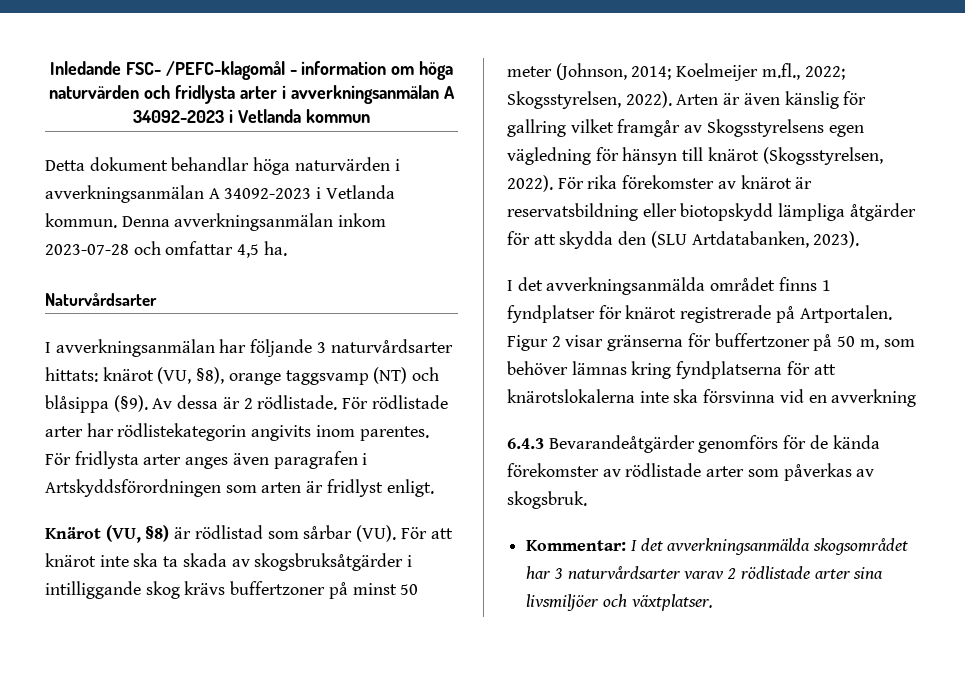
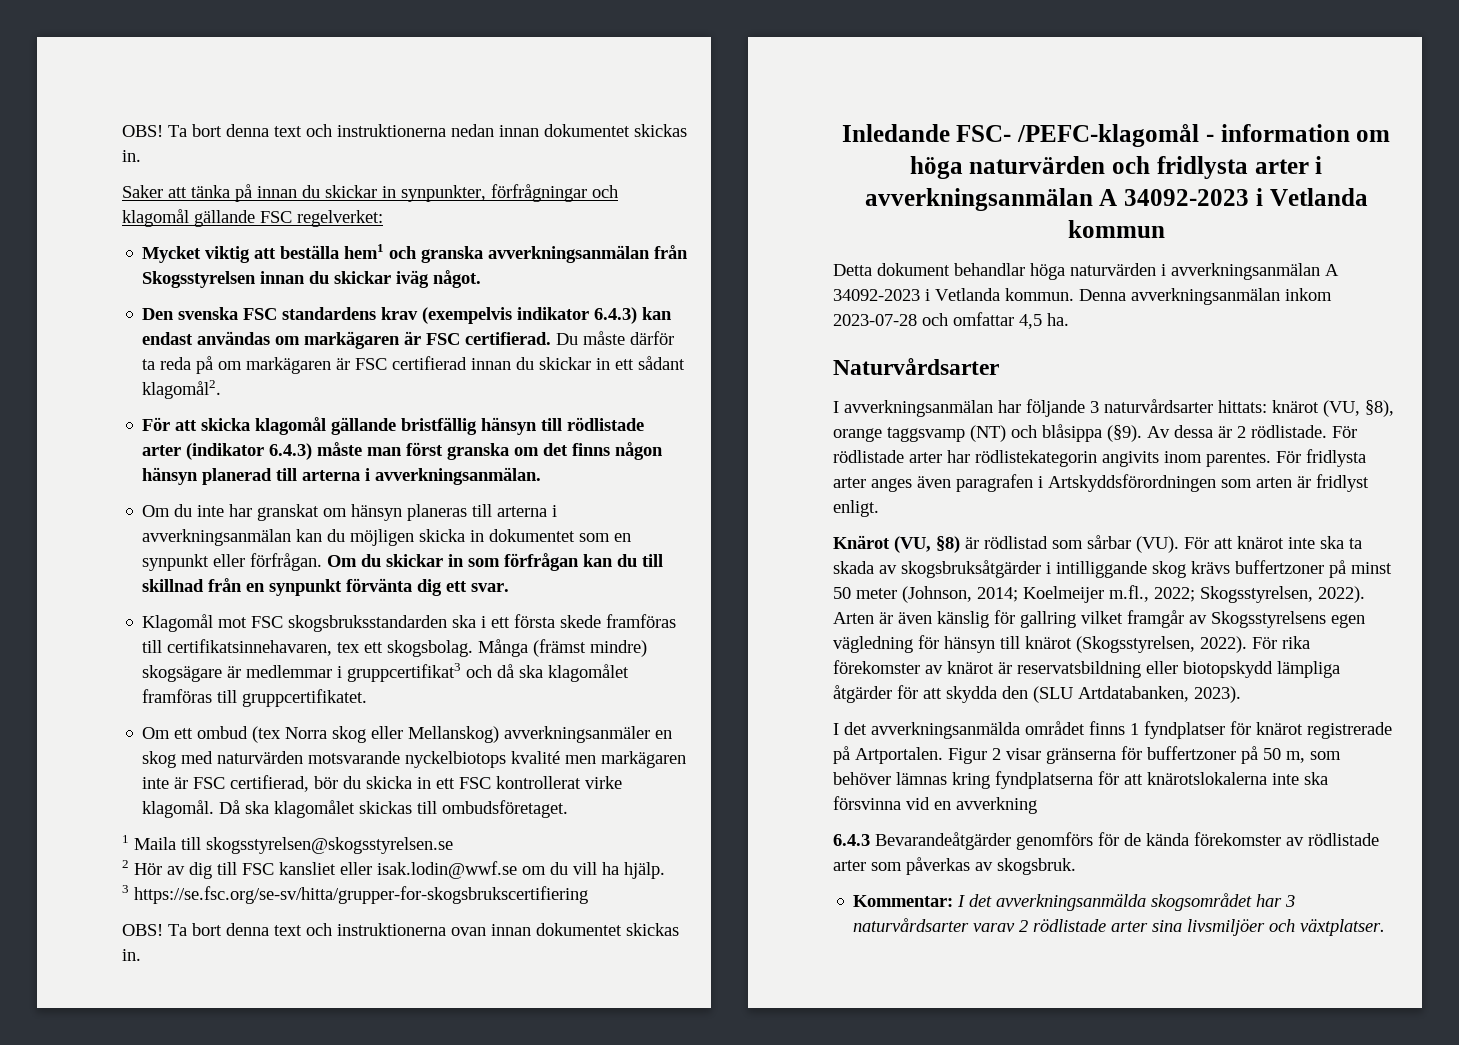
+ OBS! Ta bort denna text och instruktionerna nedan innan dokumentet skickas in.
+ Saker att tänka på innan du skickar in synpunkter, förfrågningar och klagomål gällande FSC regelverket:
+ Mycket viktig att beställa hem1 och granska avverkningsanmälan från Skogsstyrelsen innan du skickar iväg något.
+ Den svenska FSC standardens krav (exempelvis indikator 6.4.3) kan endast användas om markägaren är FSC certifierad. Du måste därför ta reda på om markägaren är FSC certifierad innan du skickar in ett sådant klagomål2.
+ För att skicka klagomål gällande bristfällig hänsyn till rödlistade arter (indikator 6.4.3) måste man först granska om det finns någon hänsyn planerad till arterna i avverkningsanmälan.
+ Om du inte har granskat om hänsyn planeras till arterna i avverkningsanmälan kan du möjligen skicka in dokumentet som en synpunkt eller förfrågan. Om du skickar in som förfrågan kan du till skillnad från en synpunkt förvänta dig ett svar.
+ Klagomål mot FSC skogsbruksstandarden ska i ett första skede framföras till certifikatsinnehavaren, tex ett skogsbolag. Många (främst mindre) skogsägare är medlemmar i gruppcertifikat3 och då ska klagomålet framföras till gruppcertifikatet.
+ Om ett ombud (tex Norra skog eller Mellanskog) avverkningsanmäler en skog med naturvärden motsvarande nyckelbiotops kvalité men markägaren inte är FSC certifierad, bör du skicka in ett FSC kontrollerat virke klagomål. Då ska klagomålet skickas till ombudsföretaget.
+ 1 Maila till skogsstyrelsen@skogsstyrelsen.se
+ 2 Hör av dig till FSC kansliet eller isak.lodin@wwf.se om du vill ha hjälp.
+ 3 https://se.fsc.org/se-sv/hitta/grupper-for-skogsbrukscertifiering
+ OBS! Ta bort denna text och instruktionerna ovan innan dokumentet skickas in.

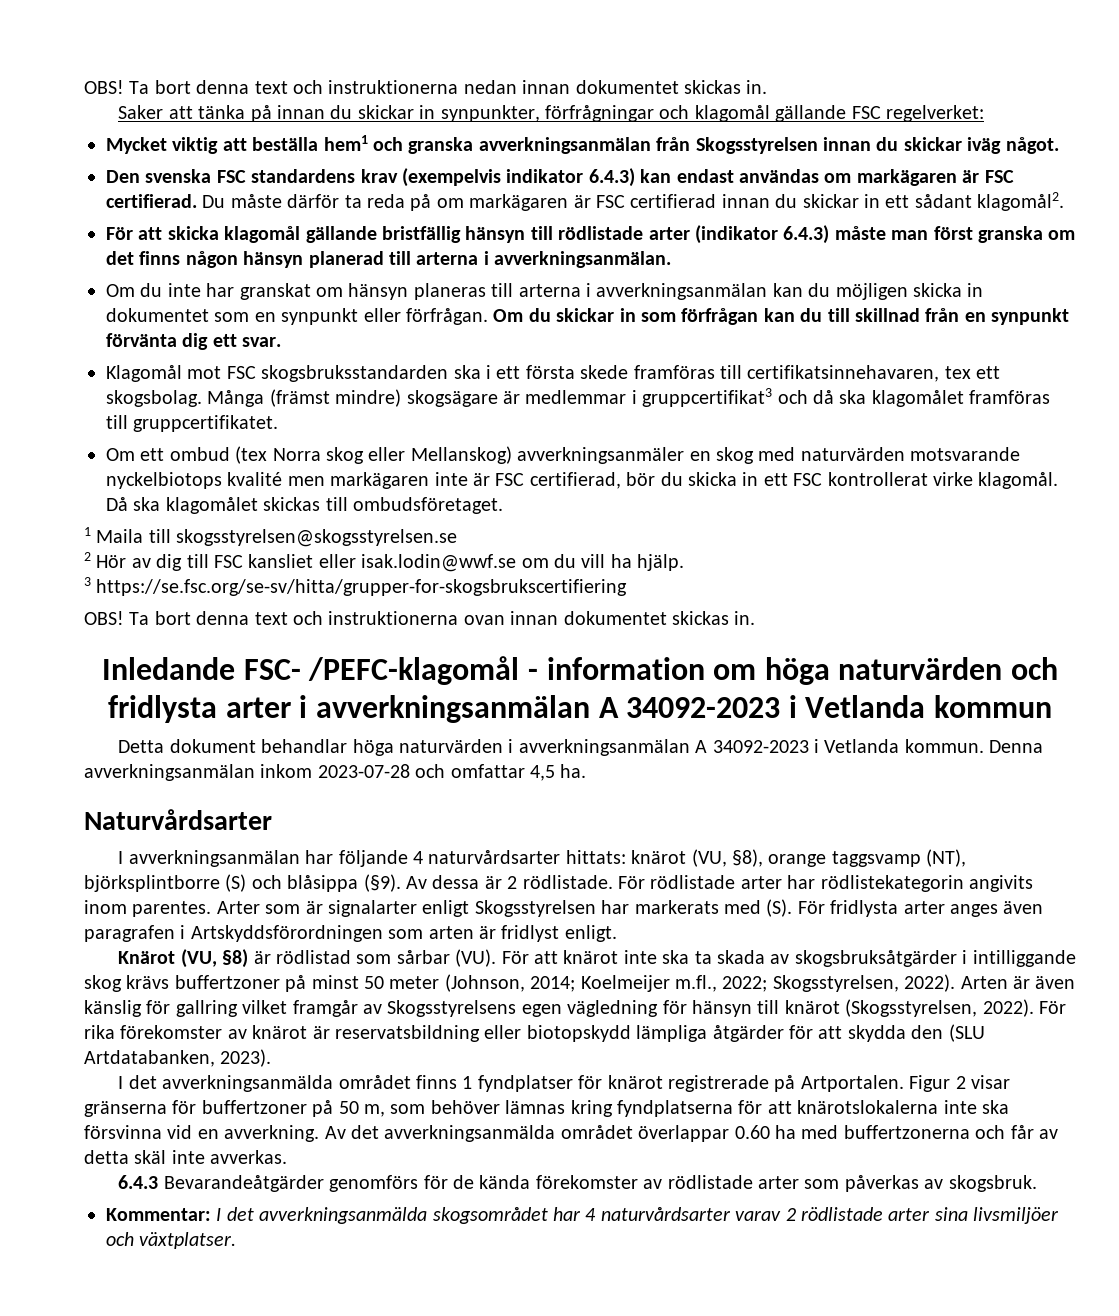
- I avverkningsanmälan har följande 3 naturvårdsarter hittats: knärot (VU, §8), orange taggsvamp (NT) och blåsippa (§9).
+ I avverkningsanmälan har följande 4 naturvårdsarter hittats: knärot (VU, §8), orange taggsvamp (NT), björksplintborre (S) och blåsippa (§9).
- För fridlysta arter anges även paragrafen i Artskyddsförordningen som arten är fridlyst enligt.
+ Arter som är signalarter enligt Skogsstyrelsen har markerats med (S). För fridlysta arter anges även paragrafen i Artskyddsförordningen som arten är fridlyst enligt.
- Figur 2 visar gränserna för buffertzoner på 50 m, som behöver lämnas kring fyndplatserna för att knärotslokalerna inte ska försvinna vid en avverkning
+ Figur 2 visar gränserna för buffertzoner på 50 m, som behöver lämnas kring fyndplatserna för att knärotslokalerna inte ska försvinna vid en avverkning. Av det avverkningsanmälda området överlappar 0.60 ha med buffertzonerna och får av detta skäl inte avverkas.
- Kommentar: I det avverkningsanmälda skogsområdet har 3 naturvårdsarter varav 2 rödlistade arter sina livsmiljöer och växtplatser.
+ Kommentar: I det avverkningsanmälda skogsområdet har 4 naturvårdsarter varav 2 rödlistade arter sina livsmiljöer och växtplatser.

